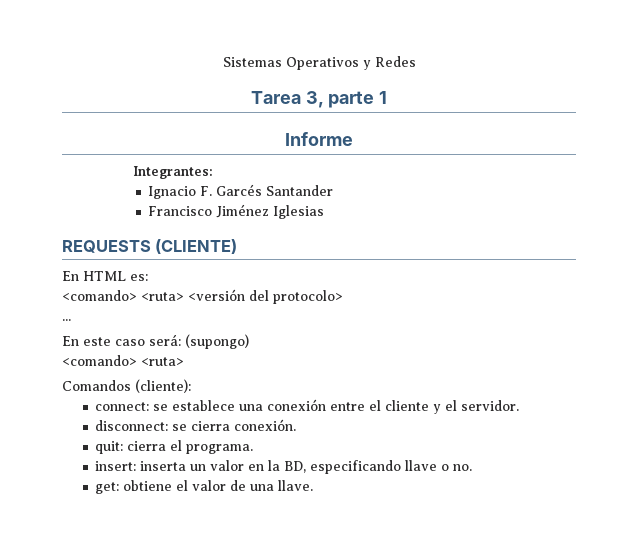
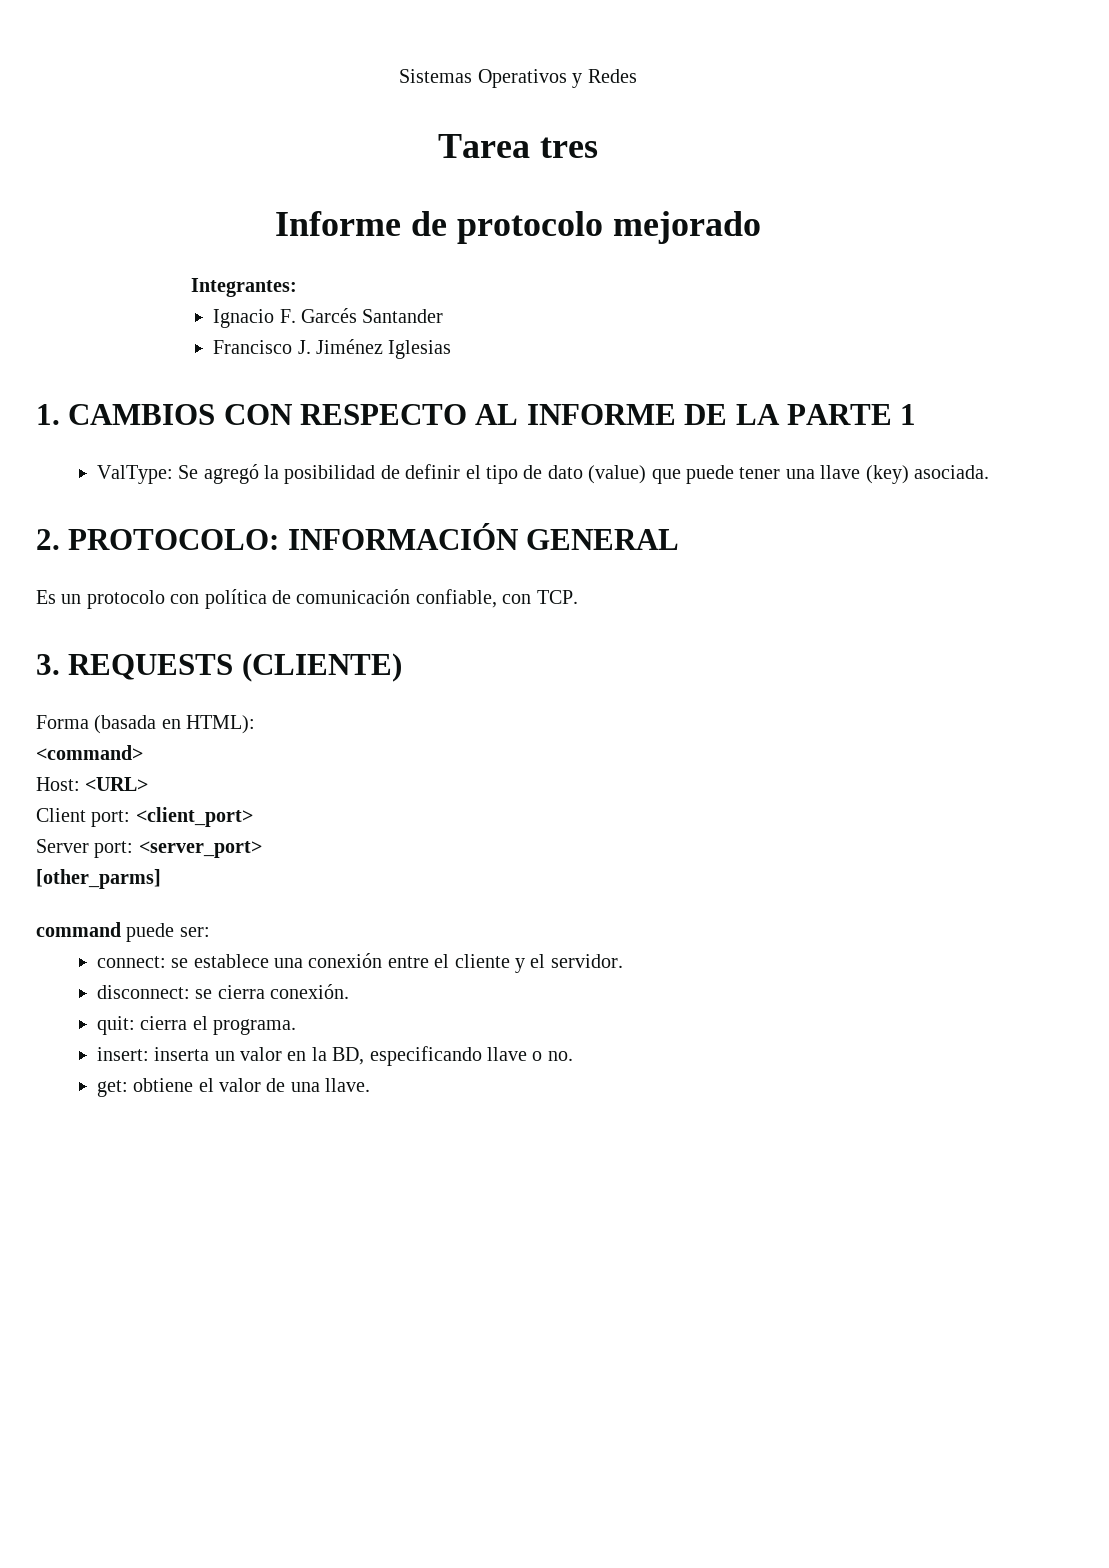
- Tarea 3, parte 1
- Informe
+ Tarea tres
+ Informe de protocolo mejorado
- Francisco Jiménez Iglesias
+ Francisco J. Jiménez Iglesias
- REQUESTS (CLIENTE)
- En HTML es:
- <comando> <ruta> <versión del protocolo>
- ...
- En este caso será: (supongo)
- <comando> <ruta>
- Comandos (cliente):
+ 1. CAMBIOS CON RESPECTO AL INFORME DE LA PARTE 1
+ ValType: Se agregó la posibilidad de definir el tipo de dato (value) que puede tener una llave (key) asociada.
+ 2. PROTOCOLO: INFORMACIÓN GENERAL
+ Es un protocolo con política de comunicación confiable, con TCP.
+ 3. REQUESTS (CLIENTE)
+ Forma (basada en HTML):
+ <command>
+ Host: <URL>
+ Client port: <client_port>
+ Server port: <server_port>
+ [other_parms]
+ command puede ser:

